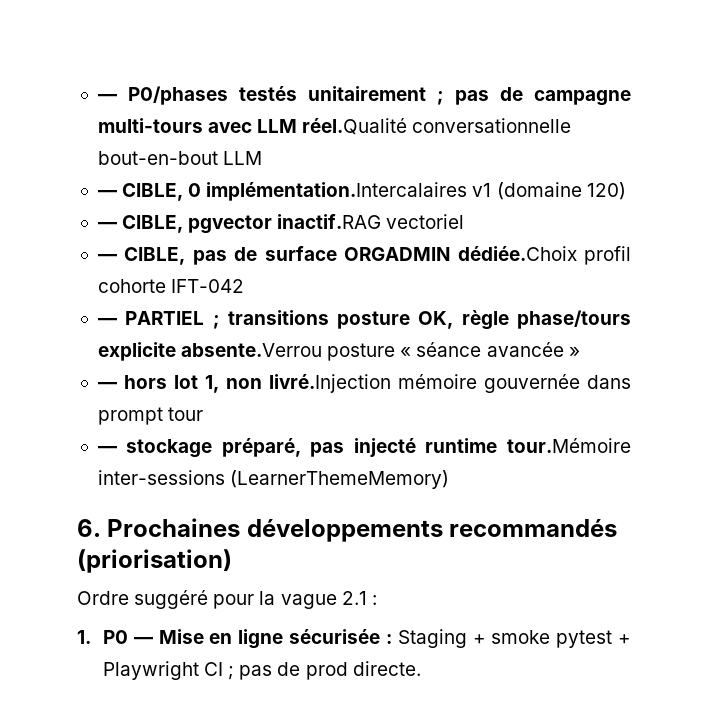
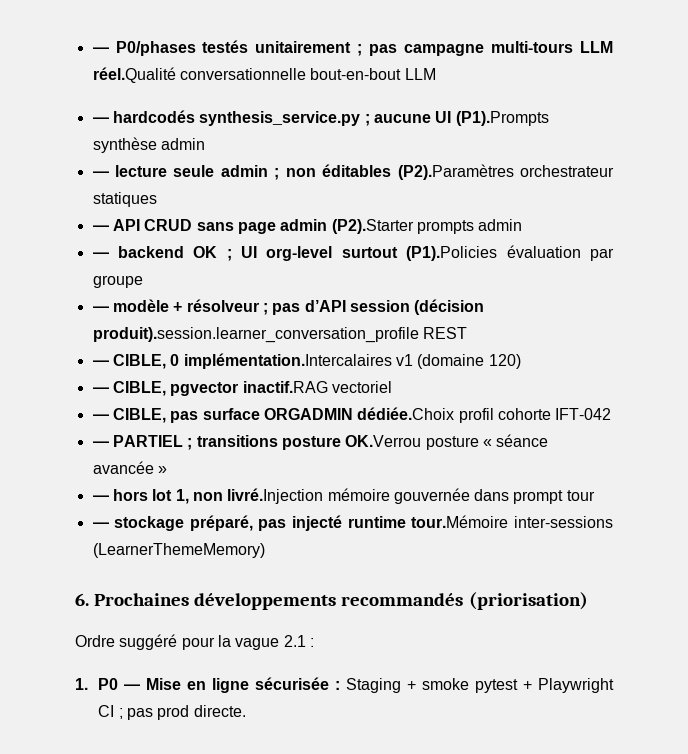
- — P0/phases testés unitairement ; pas de campagne multi-tours avec LLM réel.Qualité conversationnelle bout-en-bout LLM
+ — P0/phases testés unitairement ; pas campagne multi-tours LLM réel.Qualité conversationnelle bout-en-bout LLM
+ — hardcodés synthesis_service.py ; aucune UI (P1).Prompts synthèse admin
+ — lecture seule admin ; non éditables (P2).Paramètres orchestrateur statiques
+ — API CRUD sans page admin (P2).Starter prompts admin
+ — backend OK ; UI org-level surtout (P1).Policies évaluation par groupe
+ — modèle + résolveur ; pas d’API session (décision produit).session.learner_conversation_profile REST
- — CIBLE, pas de surface ORGADMIN dédiée.Choix profil cohorte IFT-042
+ — CIBLE, pas surface ORGADMIN dédiée.Choix profil cohorte IFT-042
- — PARTIEL ; transitions posture OK, règle phase/tours explicite absente.Verrou posture « séance avancée »
+ — PARTIEL ; transitions posture OK.Verrou posture « séance avancée »
- 1. P0 — Mise en ligne sécurisée : Staging + smoke pytest + Playwright CI ; pas de prod directe.
+ 1. P0 — Mise en ligne sécurisée : Staging + smoke pytest + Playwright CI ; pas prod directe.

